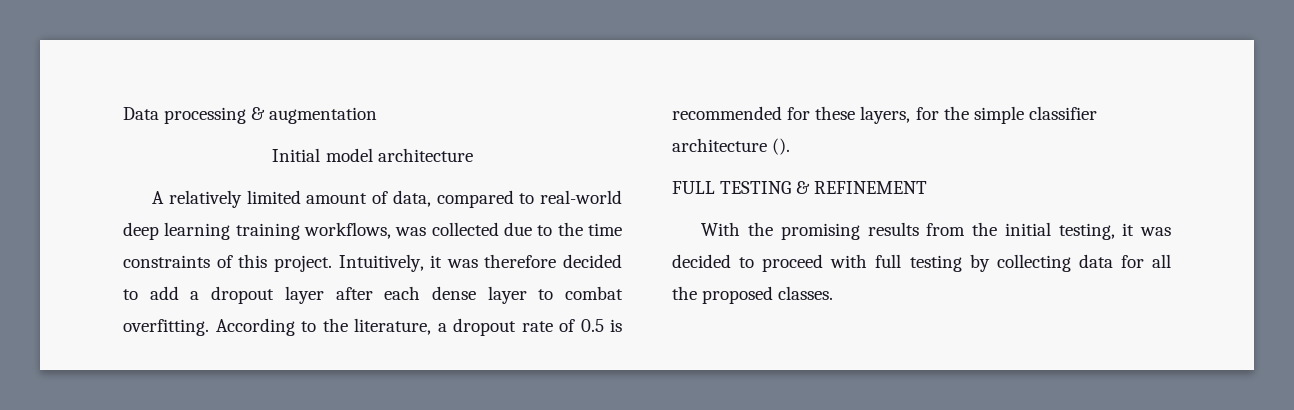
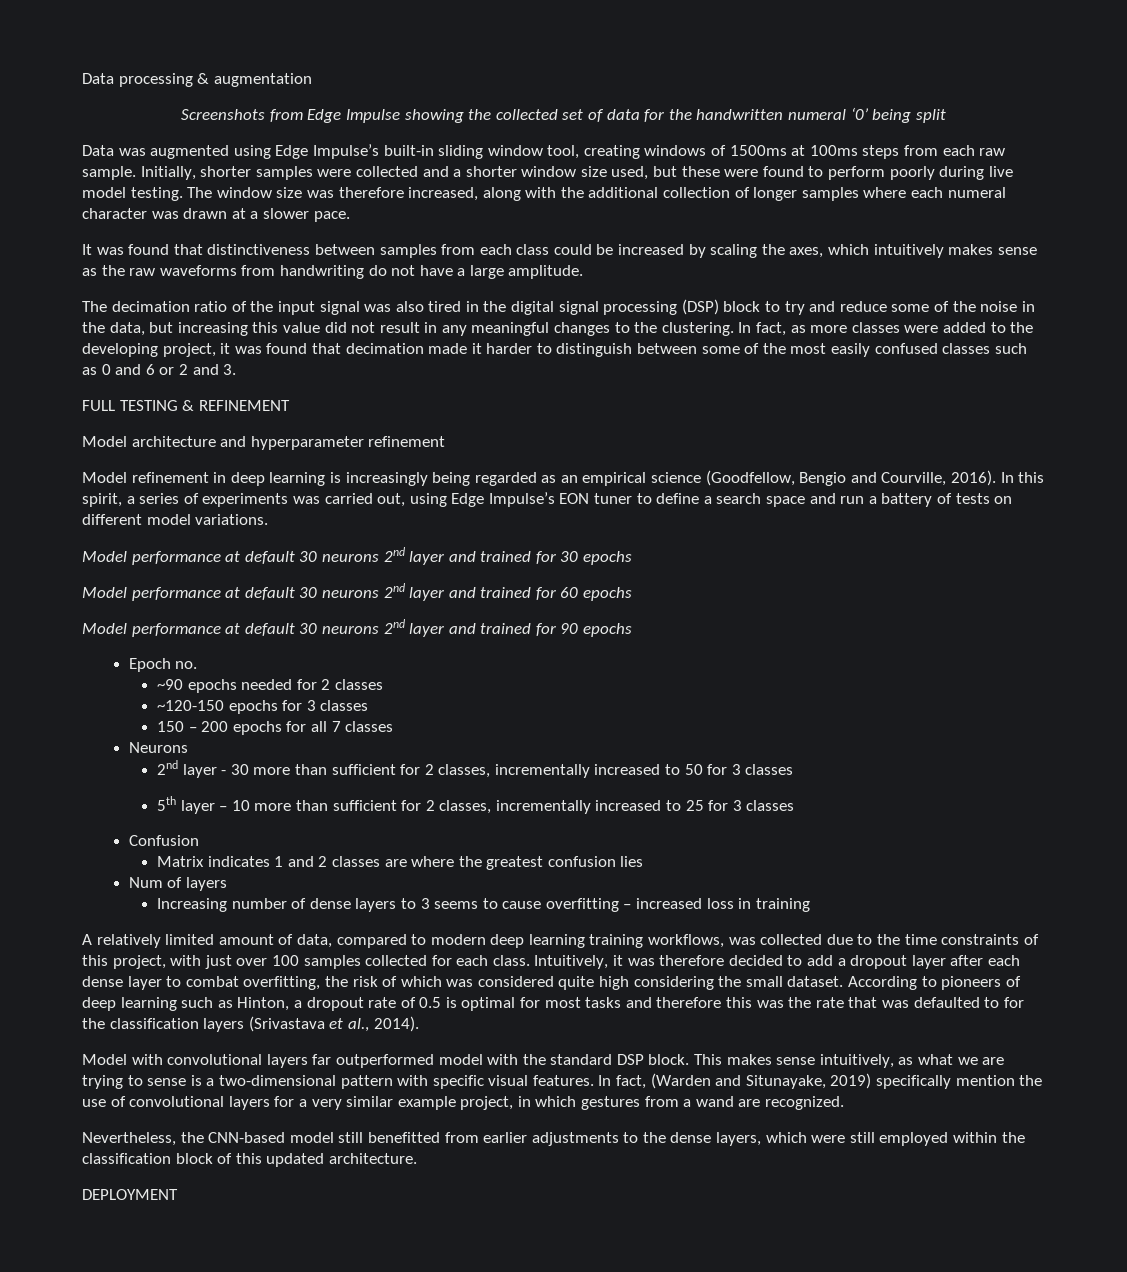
- Initial model architecture
+ Screenshots from Edge Impulse showing the collected set of data for the handwritten numeral ‘0’ being split
+ Data was augmented using Edge Impulse’s built-in sliding window tool, creating windows of 1500ms at 100ms steps from each raw sample. Initially, shorter samples were collected and a shorter window size used, but these were found to perform poorly during live model testing. The window size was therefore increased, along with the additional collection of longer samples where each numeral character was drawn at a slower pace.
+ It was found that distinctiveness between samples from each class could be increased by scaling the axes, which intuitively makes sense as the raw waveforms from handwriting do not have a large amplitude.
+ The decimation ratio of the input signal was also tired in the digital signal processing (DSP) block to try and reduce some of the noise in the data, but increasing this value did not result in any meaningful changes to the clustering. In fact, as more classes were added to the developing project, it was found that decimation made it harder to distinguish between some of the most easily confused classes such as 0 and 6 or 2 and 3.
+ FULL TESTING & REFINEMENT
+ Model architecture and hyperparameter refinement
+ Model refinement in deep learning is increasingly being regarded as an empirical science (Goodfellow, Bengio and Courville, 2016). In this spirit, a series of experiments was carried out, using Edge Impulse’s EON tuner to define a search space and run a battery of tests on different model variations.
+ Model performance at default 30 neurons 2nd layer and trained for 30 epochs
+ Model performance at default 30 neurons 2nd layer and trained for 60 epochs
+ Model performance at default 30 neurons 2nd layer and trained for 90 epochs
+ Epoch no.
+ ~90 epochs needed for 2 classes
+ ~120-150 epochs for 3 classes
+ 150 – 200 epochs for all 7 classes
+ Neurons
+ 2nd layer - 30 more than sufficient for 2 classes, incrementally increased to 50 for 3 classes
+ 5th layer – 10 more than sufficient for 2 classes, incrementally increased to 25 for 3 classes
+ Confusion
+ Matrix indicates 1 and 2 classes are where the greatest confusion lies
+ Num of layers
+ Increasing number of dense layers to 3 seems to cause overfitting – increased loss in training
- A relatively limited amount of data, compared to real-world deep learning training workflows, was collected due to the time constraints of this project.
+ A relatively limited amount of data, compared to modern deep learning training workflows, was collected due to the time constraints of this project, with just over 100 samples collected for each class.
- Intuitively, it was therefore decided to add a dropout layer after each dense layer to combat overfitting. According to the literature, a dropout rate of 0.5 is recommended for these layers, for the simple classifier architecture ().
- FULL TESTING & REFINEMENT
- With the promising results from the initial testing, it was decided to proceed with full testing by collecting data for all the proposed classes.
+ Intuitively, it was therefore decided to add a dropout layer after each dense layer to combat overfitting, the risk of which was considered quite high considering the small dataset. According to pioneers of deep learning such as Hinton, a dropout rate of 0.5 is optimal for most tasks and therefore this was the rate that was defaulted to for the classification layers (Srivastava et al., 2014).
+ Model with convolutional layers far outperformed model with the standard DSP block. This makes sense intuitively, as what we are trying to sense is a two-dimensional pattern with specific visual features. In fact, (Warden and Situnayake, 2019) specifically mention the use of convolutional layers for a very similar example project, in which gestures from a wand are recognized.
+ Nevertheless, the CNN-based model still benefitted from earlier adjustments to the dense layers, which were still employed within the classification block of this updated architecture.
+ DEPLOYMENT

